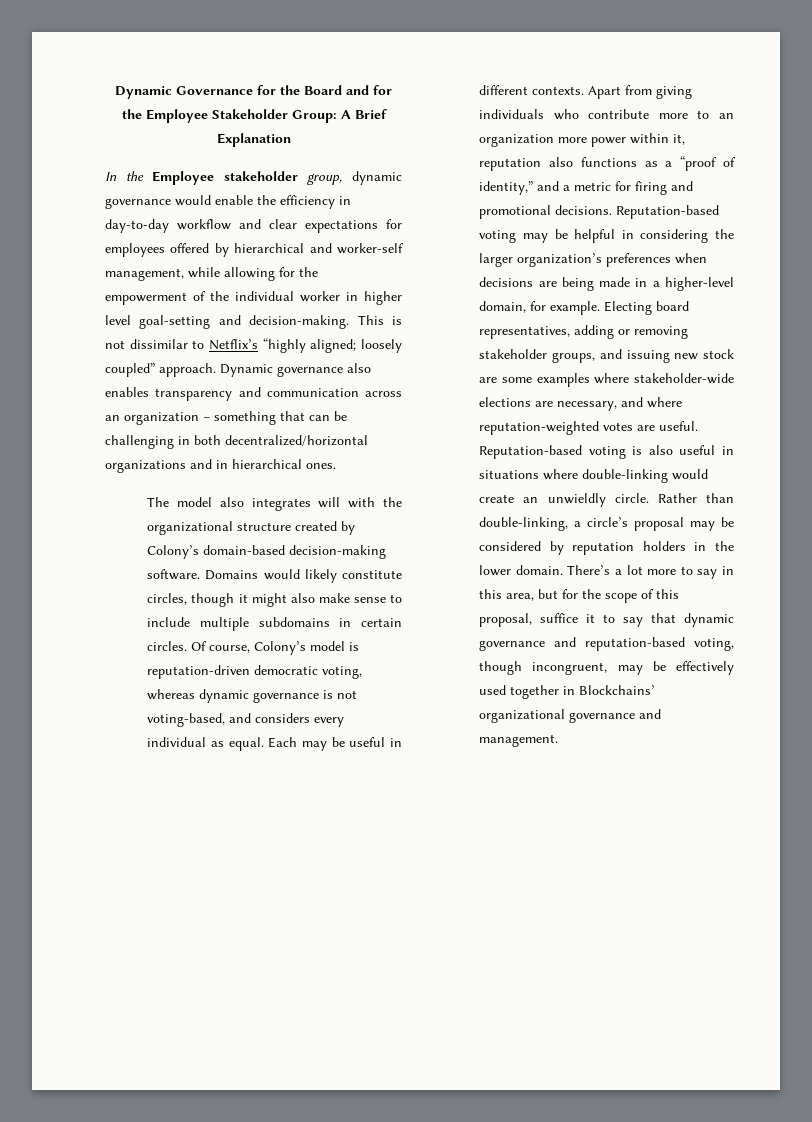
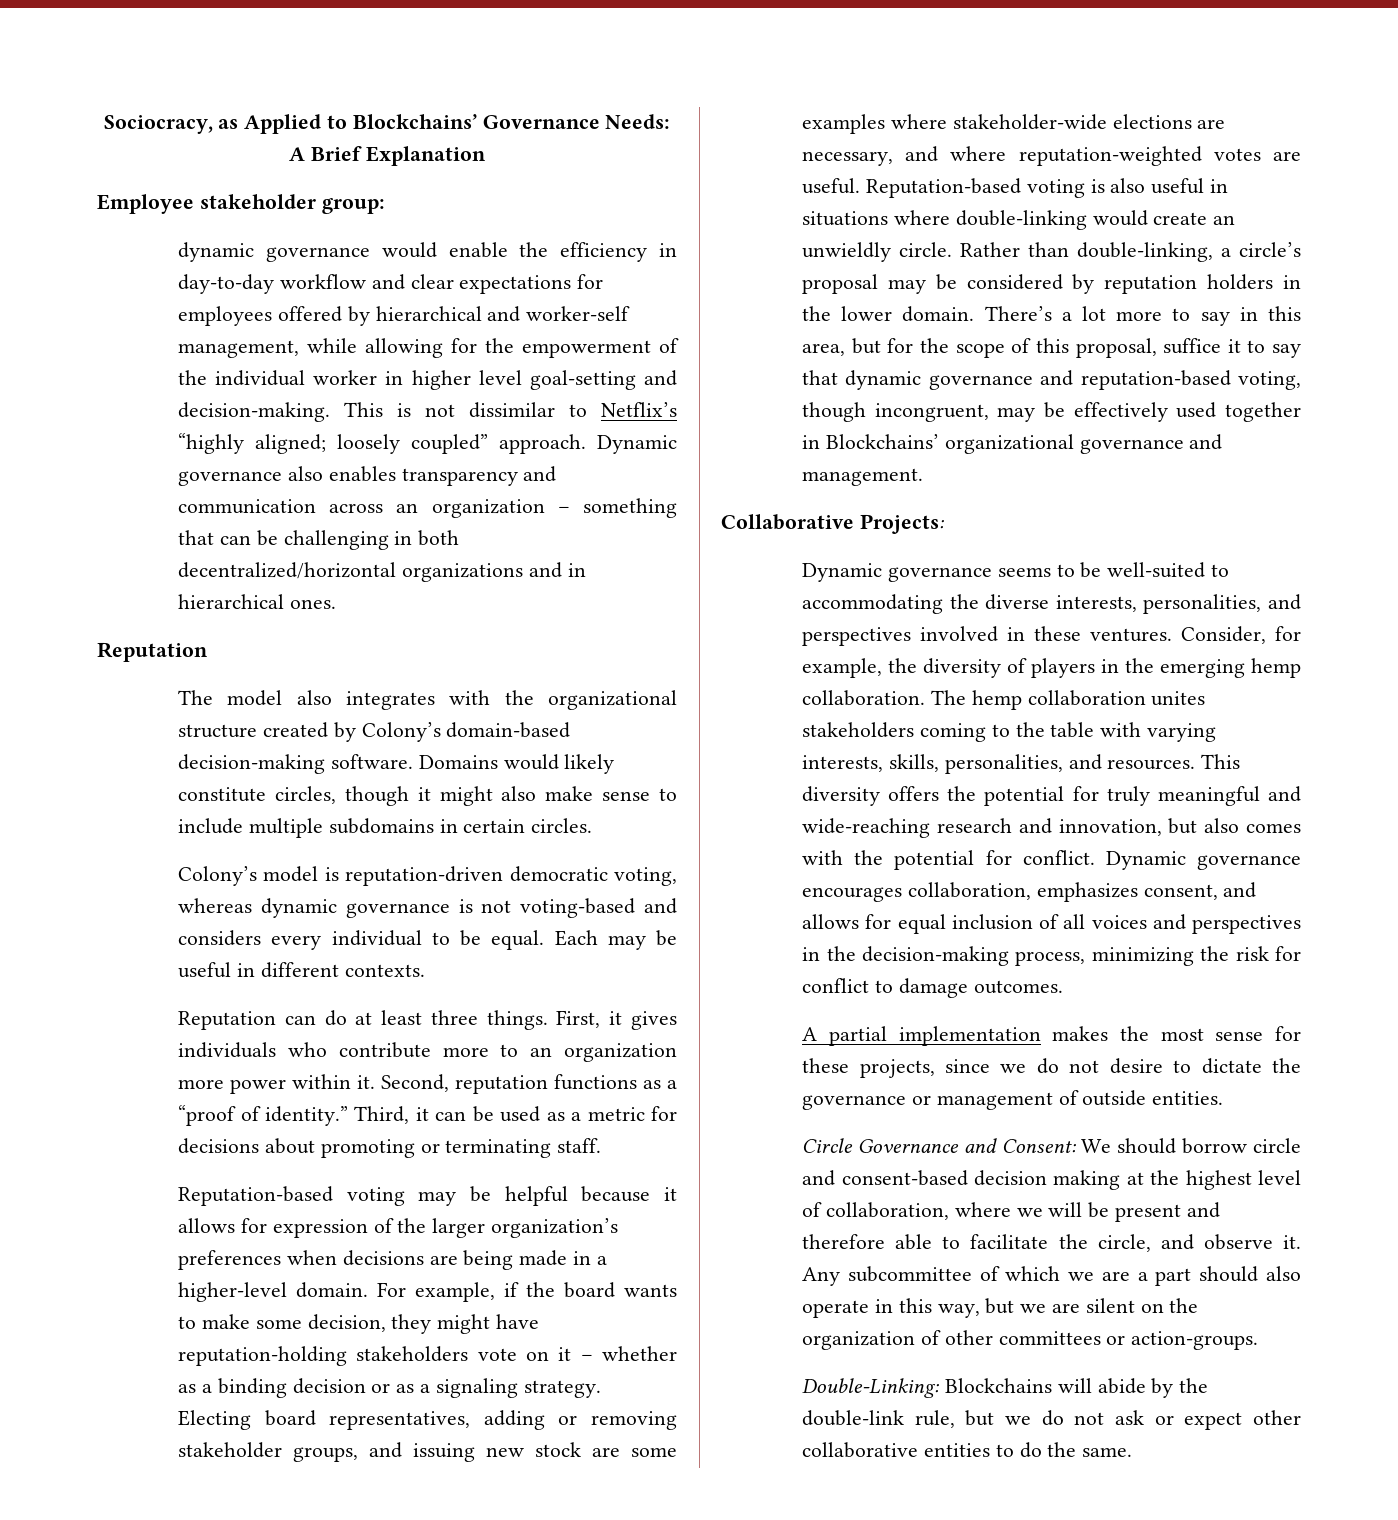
- Dynamic Governance for the Board and for the Employee Stakeholder Group: A Brief Explanation
+ Sociocracy, as Applied to Blockchains’ Governance Needs: A Brief Explanation
- In the Employee stakeholder group, dynamic governance would enable the efficiency in day-to-day workflow and clear expectations for employees offered by hierarchical and worker-self management, while allowing for the empowerment of the individual worker in higher level goal-setting and decision-making.
+ Employee stakeholder group:
+ dynamic governance would enable the efficiency in day-to-day workflow and clear expectations for employees offered by hierarchical and worker-self management, while allowing for the empowerment of the individual worker in higher level goal-setting and decision-making.
  Dynamic governance also enables transparency and communication across an organization – something that can be challenging in both decentralized/horizontal organizations and in hierarchical ones.
+ Reputation
- The model also integrates will with the organizational structure created by Colony’s domain-based decision-making software.
+ The model also integrates with the organizational structure created by Colony’s domain-based decision-making software.
- Domains would likely constitute circles, though it might also make sense to include multiple subdomains in certain circles. Of course, Colony’s model is reputation-driven democratic voting, whereas dynamic governance is not voting-based, and considers every individual as equal.
+ Domains would likely constitute circles, though it might also make sense to include multiple subdomains in certain circles.
+ Colony’s model is reputation-driven democratic voting, whereas dynamic governance is not voting-based and considers every individual to be equal.
- Each may be useful in different contexts. Apart from giving individuals who contribute more to an organization more power within it, reputation also functions as a “proof of identity,” and a metric for firing and promotional decisions. Reputation-based voting may be helpful in considering the larger organization’s preferences when decisions are being made in a higher-level domain, for example.
+ Each may be useful in different contexts.
+ Reputation can do at least three things. First, it gives individuals who contribute more to an organization more power within it. Second, reputation functions as a “proof of identity.” Third, it can be used as a metric for decisions about promoting or terminating staff.
+ Reputation-based voting may be helpful because it allows for expression of the larger organization’s preferences when decisions are being made in a higher-level domain. For example, if the board wants to make some decision, they might have reputation-holding stakeholders vote on it – whether as a binding decision or as a signaling strategy.
+ Collaborative Projects:
+ Dynamic governance seems to be well-suited to accommodating the diverse interests, personalities, and perspectives involved in these ventures. Consider, for example, the diversity of players in the emerging hemp collaboration. The hemp collaboration unites stakeholders coming to the table with varying interests, skills, personalities, and resources. This diversity offers the potential for truly meaningful and wide-reaching research and innovation, but also comes with the potential for conflict. Dynamic governance encourages collaboration, emphasizes consent, and allows for equal inclusion of all voices and perspectives in the decision-making process, minimizing the risk for conflict to damage outcomes.
+ A partial implementation makes the most sense for these projects, since we do not desire to dictate the governance or management of outside entities.
+ Circle Governance and Consent: We should borrow circle and consent-based decision making at the highest level of collaboration, where we will be present and therefore able to facilitate the circle, and observe it. Any subcommittee of which we are a part should also operate in this way, but we are silent on the organization of other committees or action-groups.
+ Double-Linking: Blockchains will abide by the double-link rule, but we do not ask or expect other collaborative entities to do the same.

